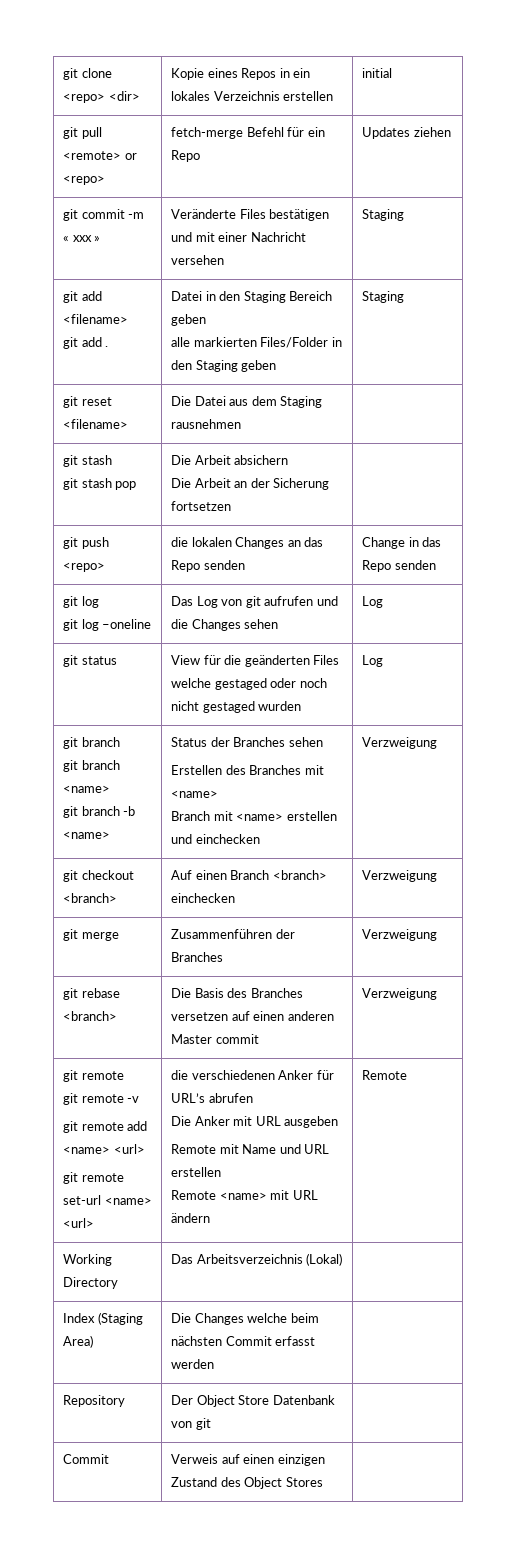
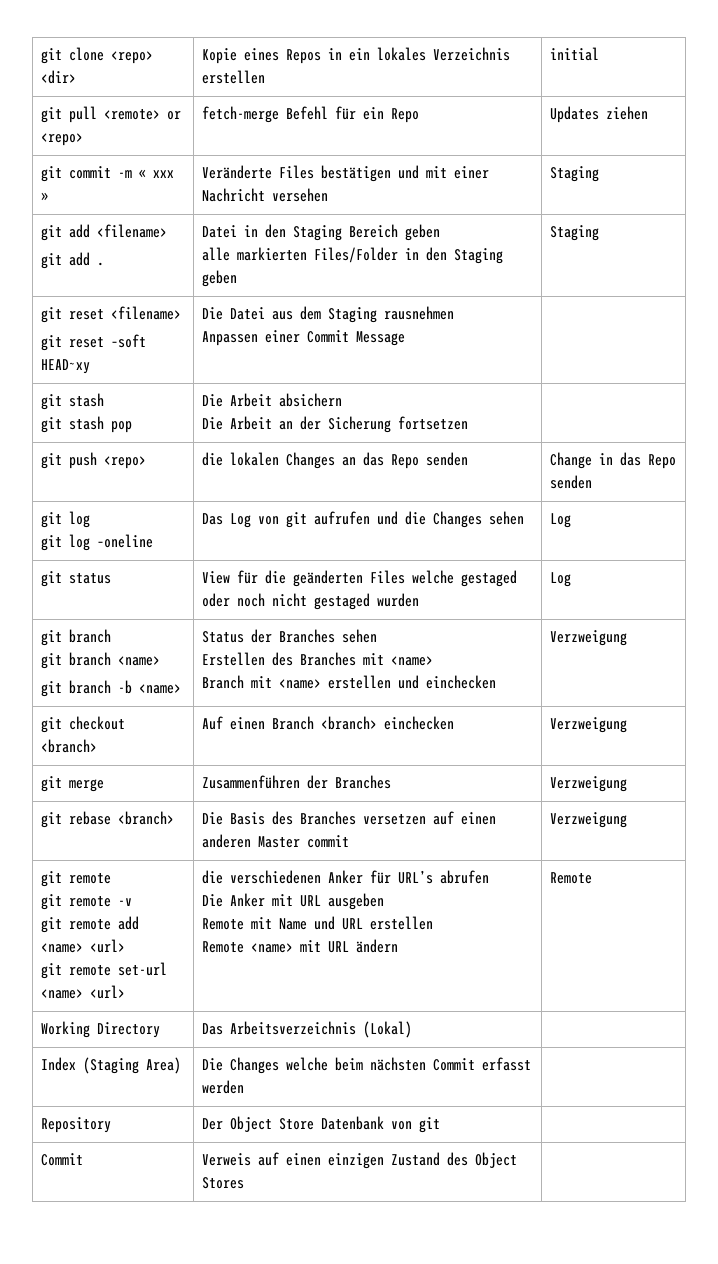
- git reset <filename> | Die Datei aus dem Staging rausnehmen |
+ git reset <filename>
+ git reset –soft HEAD~xy | Die Datei aus dem Staging rausnehmen
+ Anpassen einer Commit Message |

